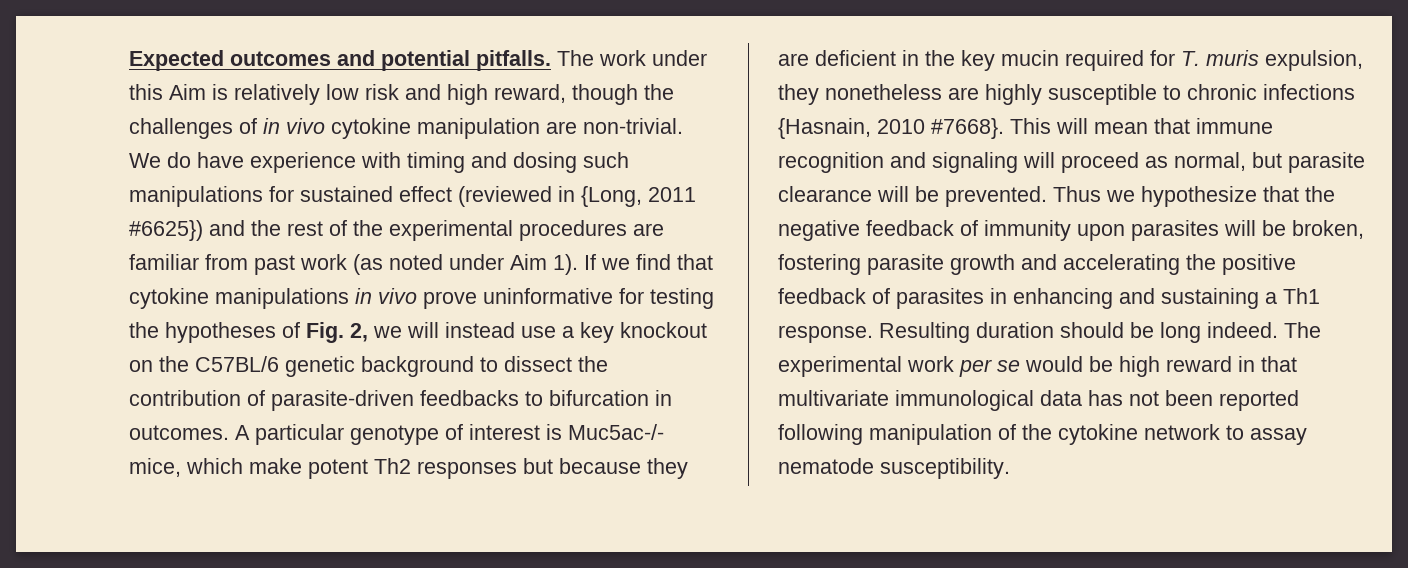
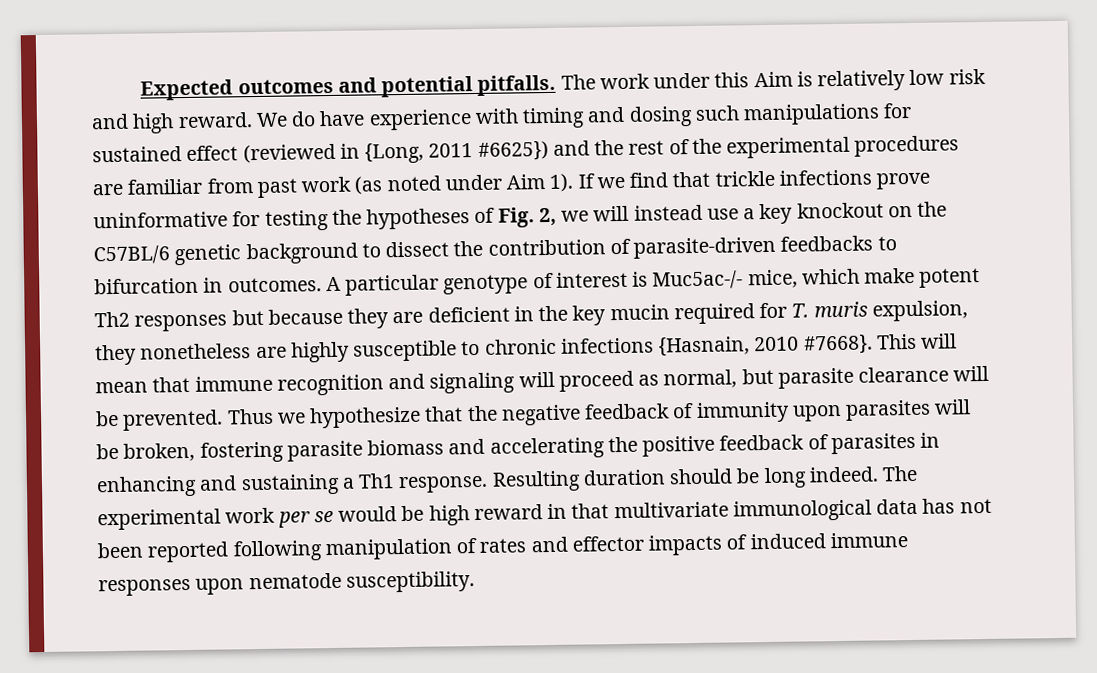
- The work under this Aim is relatively low risk and high reward, though the challenges of in vivo cytokine manipulation are non-trivial.
+ The work under this Aim is relatively low risk and high reward.
- If we find that cytokine manipulations in vivo prove uninformative for testing the hypotheses of Fig. 2, we will instead use a key knockout on the C57BL/6 genetic background to dissect the contribution of parasite-driven feedbacks to bifurcation in outcomes.
+ If we find that trickle infections prove uninformative for testing the hypotheses of Fig. 2, we will instead use a key knockout on the C57BL/6 genetic background to dissect the contribution of parasite-driven feedbacks to bifurcation in outcomes.
- Thus we hypothesize that the negative feedback of immunity upon parasites will be broken, fostering parasite growth and accelerating the positive feedback of parasites in enhancing and sustaining a Th1 response.
+ Thus we hypothesize that the negative feedback of immunity upon parasites will be broken, fostering parasite biomass and accelerating the positive feedback of parasites in enhancing and sustaining a Th1 response.
- The experimental work per se would be high reward in that multivariate immunological data has not been reported following manipulation of the cytokine network to assay nematode susceptibility.
+ The experimental work per se would be high reward in that multivariate immunological data has not been reported following manipulation of rates and effector impacts of induced immune responses upon nematode susceptibility.

